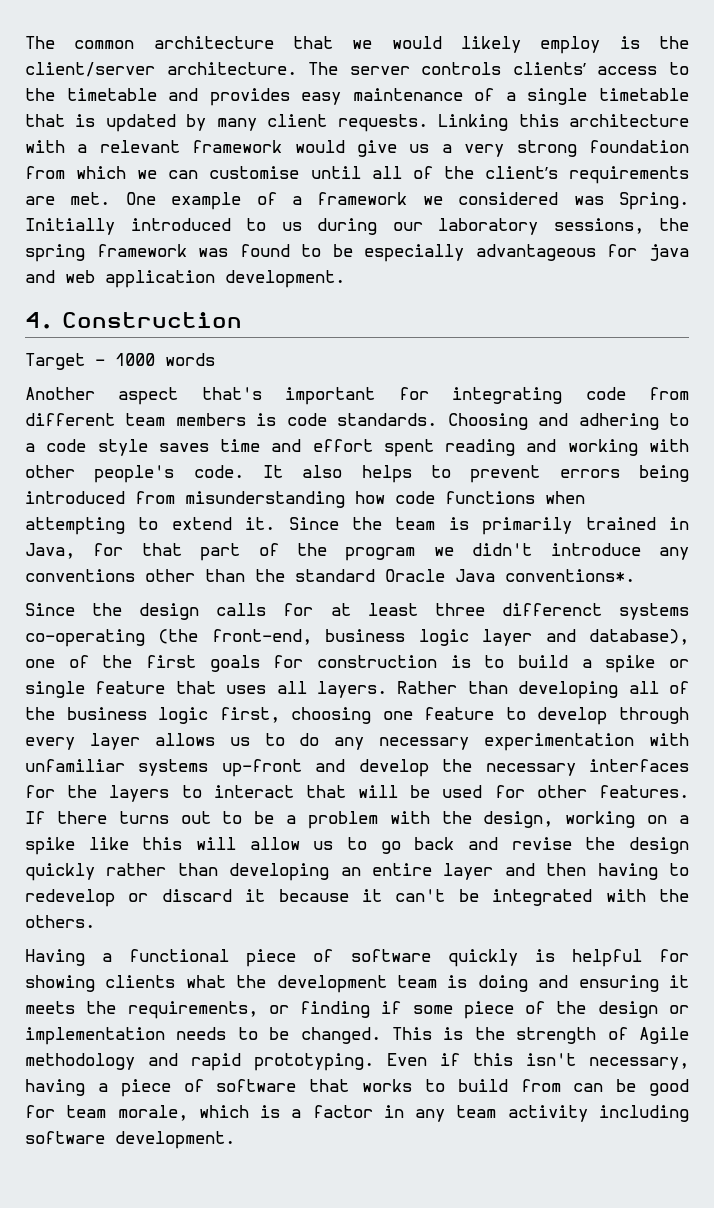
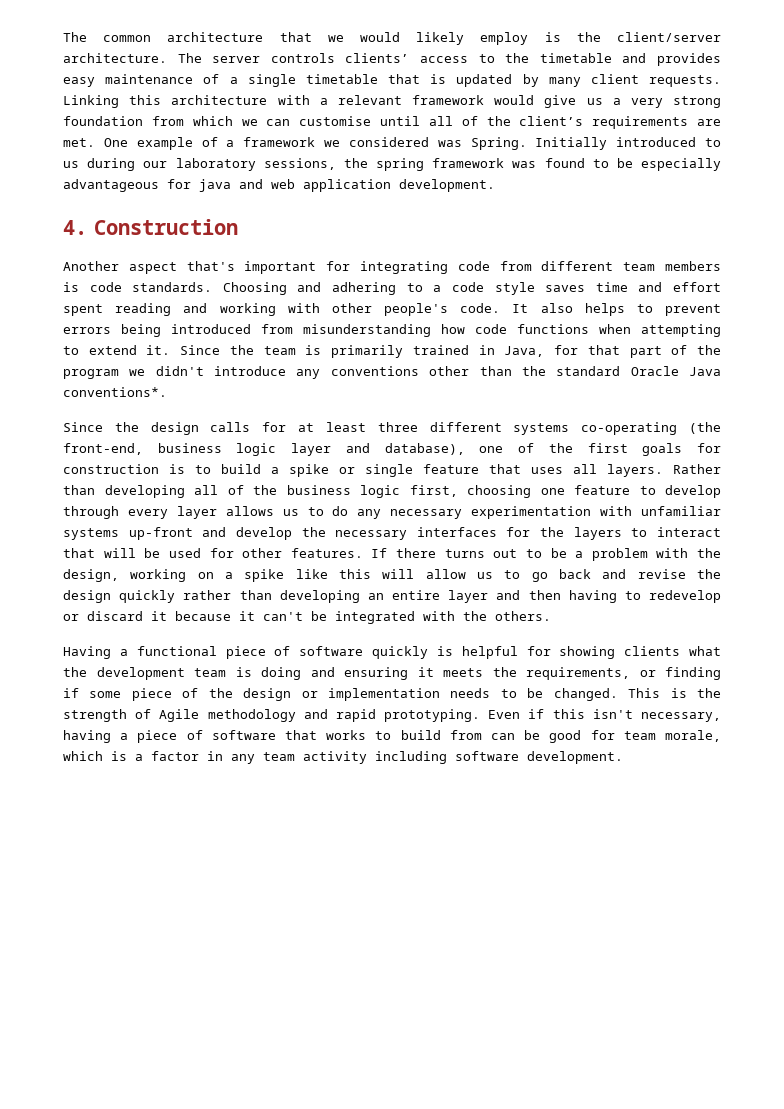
- Target – 1000 words
- Since the design calls for at least three differenct systems co-operating (the front-end, business logic layer and database), one of the first goals for construction is to build a spike or single feature that uses all layers.
+ Since the design calls for at least three different systems co-operating (the front-end, business logic layer and database), one of the first goals for construction is to build a spike or single feature that uses all layers.

